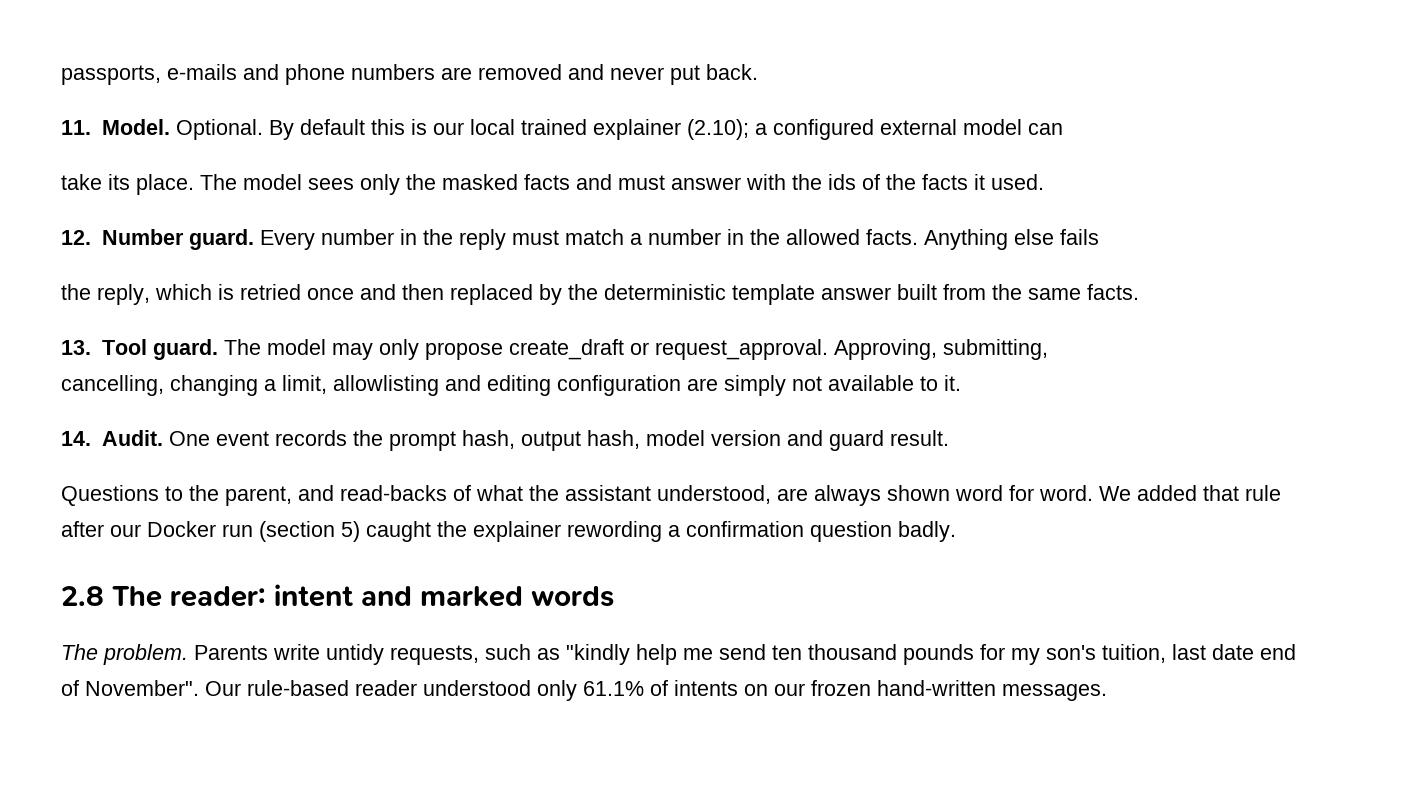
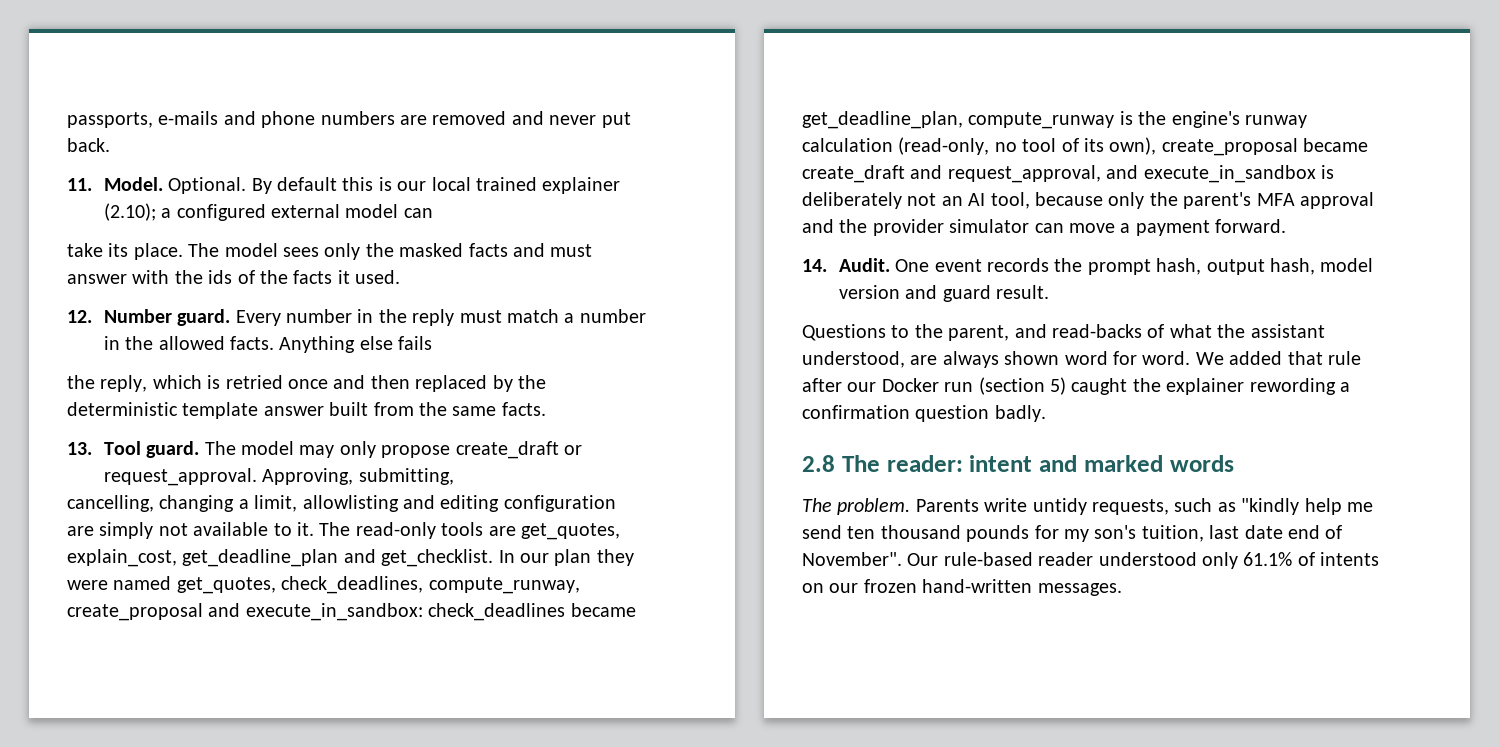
+ The read-only tools are get_quotes, explain_cost, get_deadline_plan and get_checklist. In our plan they were named get_quotes, check_deadlines, compute_runway, create_proposal and execute_in_sandbox: check_deadlines became get_deadline_plan, compute_runway is the engine's runway calculation (read-only, no tool of its own), create_proposal became create_draft and request_approval, and execute_in_sandbox is deliberately not an AI tool, because only the parent's MFA approval and the provider simulator can move a payment forward.

